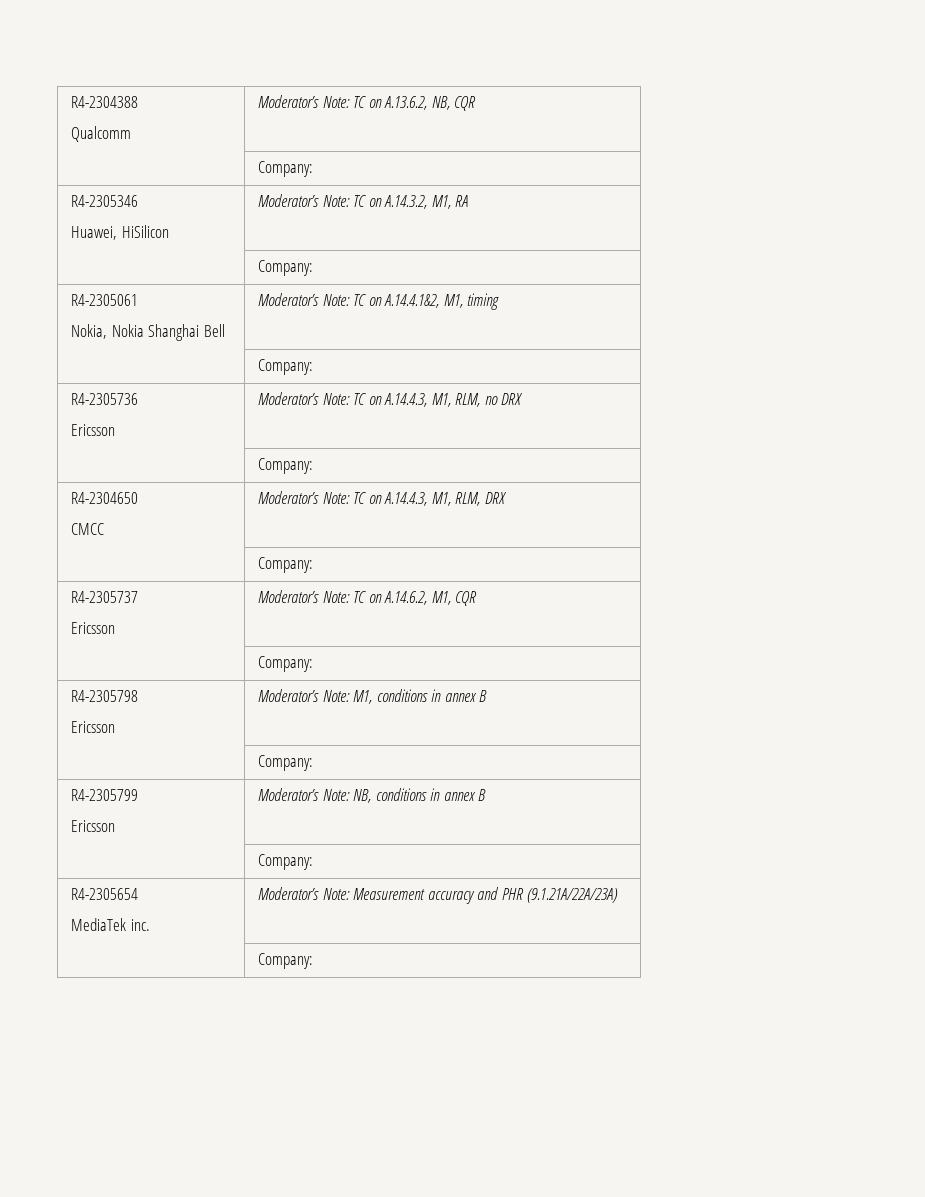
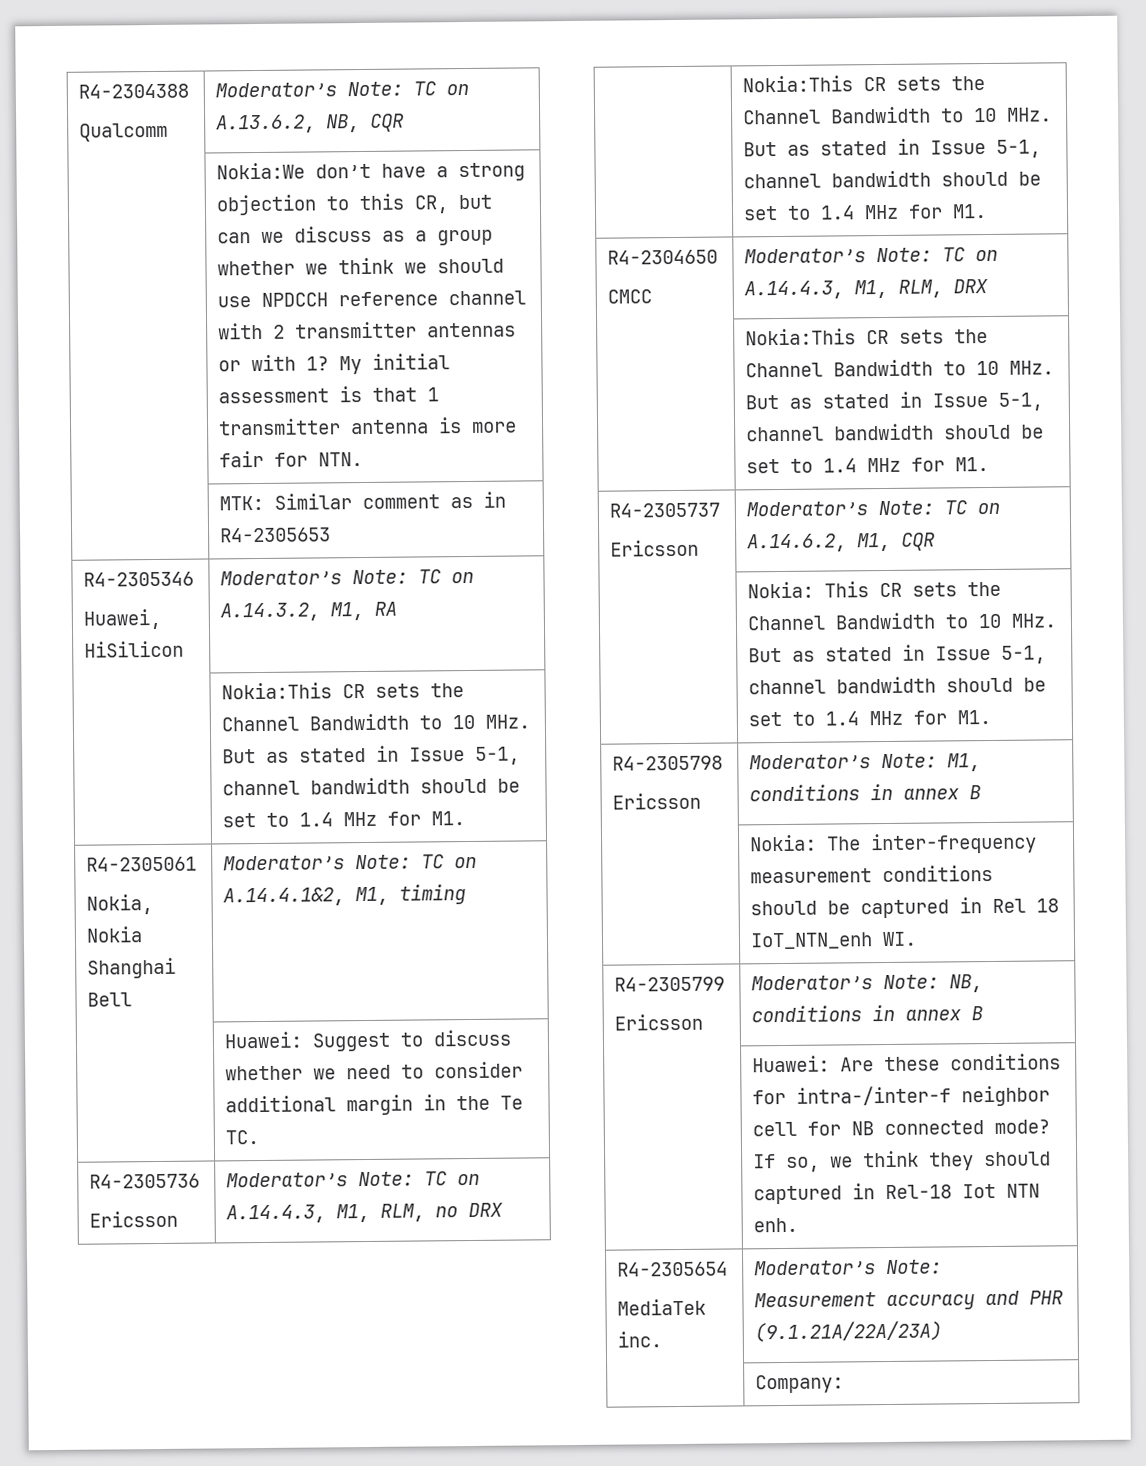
  R4-2304388
  Qualcomm | Moderator’s Note: TC on A.13.6.2, NB, CQR
- | Company:
+ | Nokia:We don’t have a strong objection to this CR, but can we discuss as a group whether we think we should use NPDCCH reference channel with 2 transmitter antennas or with 1? My initial assessment is that 1 transmitter antenna is more fair for NTN.
+ | MTK: Similar comment as in R4-2305653
  R4-2305346
  Huawei, HiSilicon | Moderator’s Note: TC on A.14.3.2, M1, RA
- | Company:
+ | Nokia:This CR sets the Channel Bandwidth to 10 MHz. But as stated in Issue 5-1, channel bandwidth should be set to 1.4 MHz for M1.
  R4-2305061
  Nokia, Nokia Shanghai Bell | Moderator’s Note: TC on A.14.4.1&2, M1, timing
- | Company:
+ | Huawei: Suggest to discuss whether we need to consider additional margin in the Te TC.
  R4-2305736
  Ericsson | Moderator’s Note: TC on A.14.4.3, M1, RLM, no DRX
- | Company:
+ | Nokia:This CR sets the Channel Bandwidth to 10 MHz. But as stated in Issue 5-1, channel bandwidth should be set to 1.4 MHz for M1.
  R4-2304650
  CMCC | Moderator’s Note: TC on A.14.4.3, M1, RLM, DRX
- | Company:
+ | Nokia:This CR sets the Channel Bandwidth to 10 MHz. But as stated in Issue 5-1, channel bandwidth should be set to 1.4 MHz for M1.
  R4-2305737
  Ericsson | Moderator’s Note: TC on A.14.6.2, M1, CQR
- | Company:
+ | Nokia: This CR sets the Channel Bandwidth to 10 MHz. But as stated in Issue 5-1, channel bandwidth should be set to 1.4 MHz for M1.
  R4-2305798
  Ericsson | Moderator’s Note: M1, conditions in annex B
- | Company:
+ | Nokia: The inter-frequency measurement conditions should be captured in Rel 18 IoT_NTN_enh WI.
  R4-2305799
  Ericsson | Moderator’s Note: NB, conditions in annex B
- | Company:
+ | Huawei: Are these conditions for intra-/inter-f neighbor cell for NB connected mode? If so, we think they should captured in Rel-18 Iot NTN enh.

